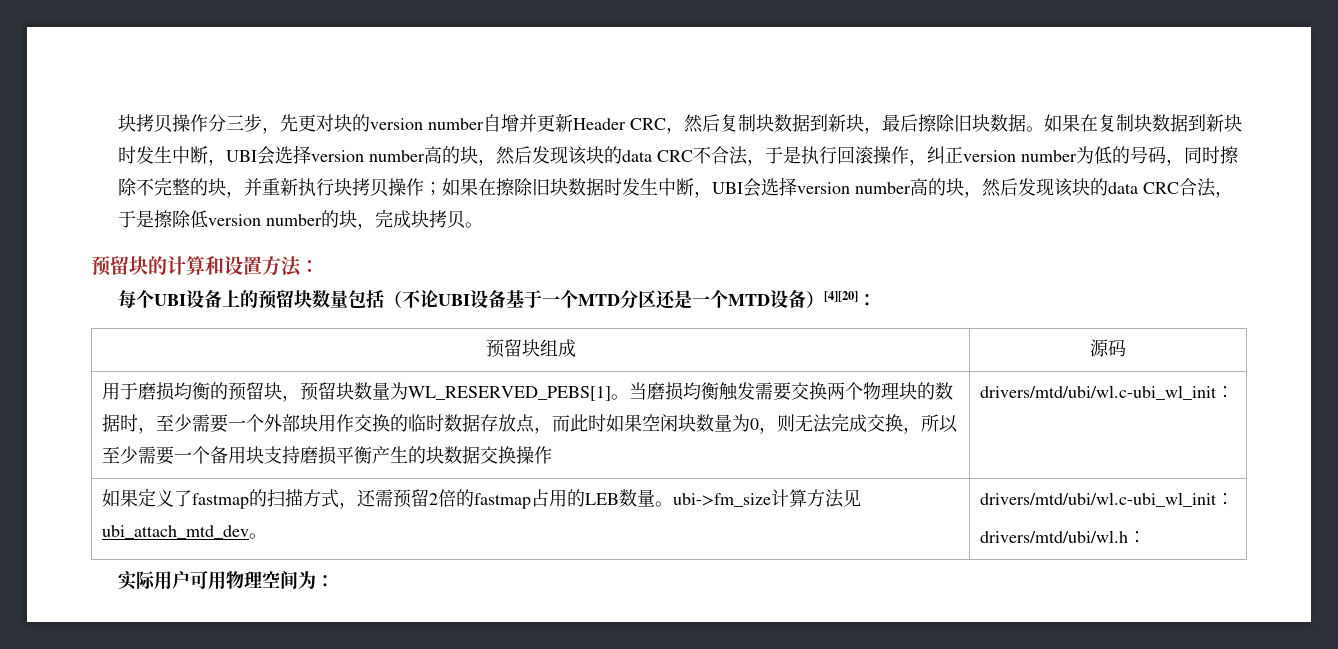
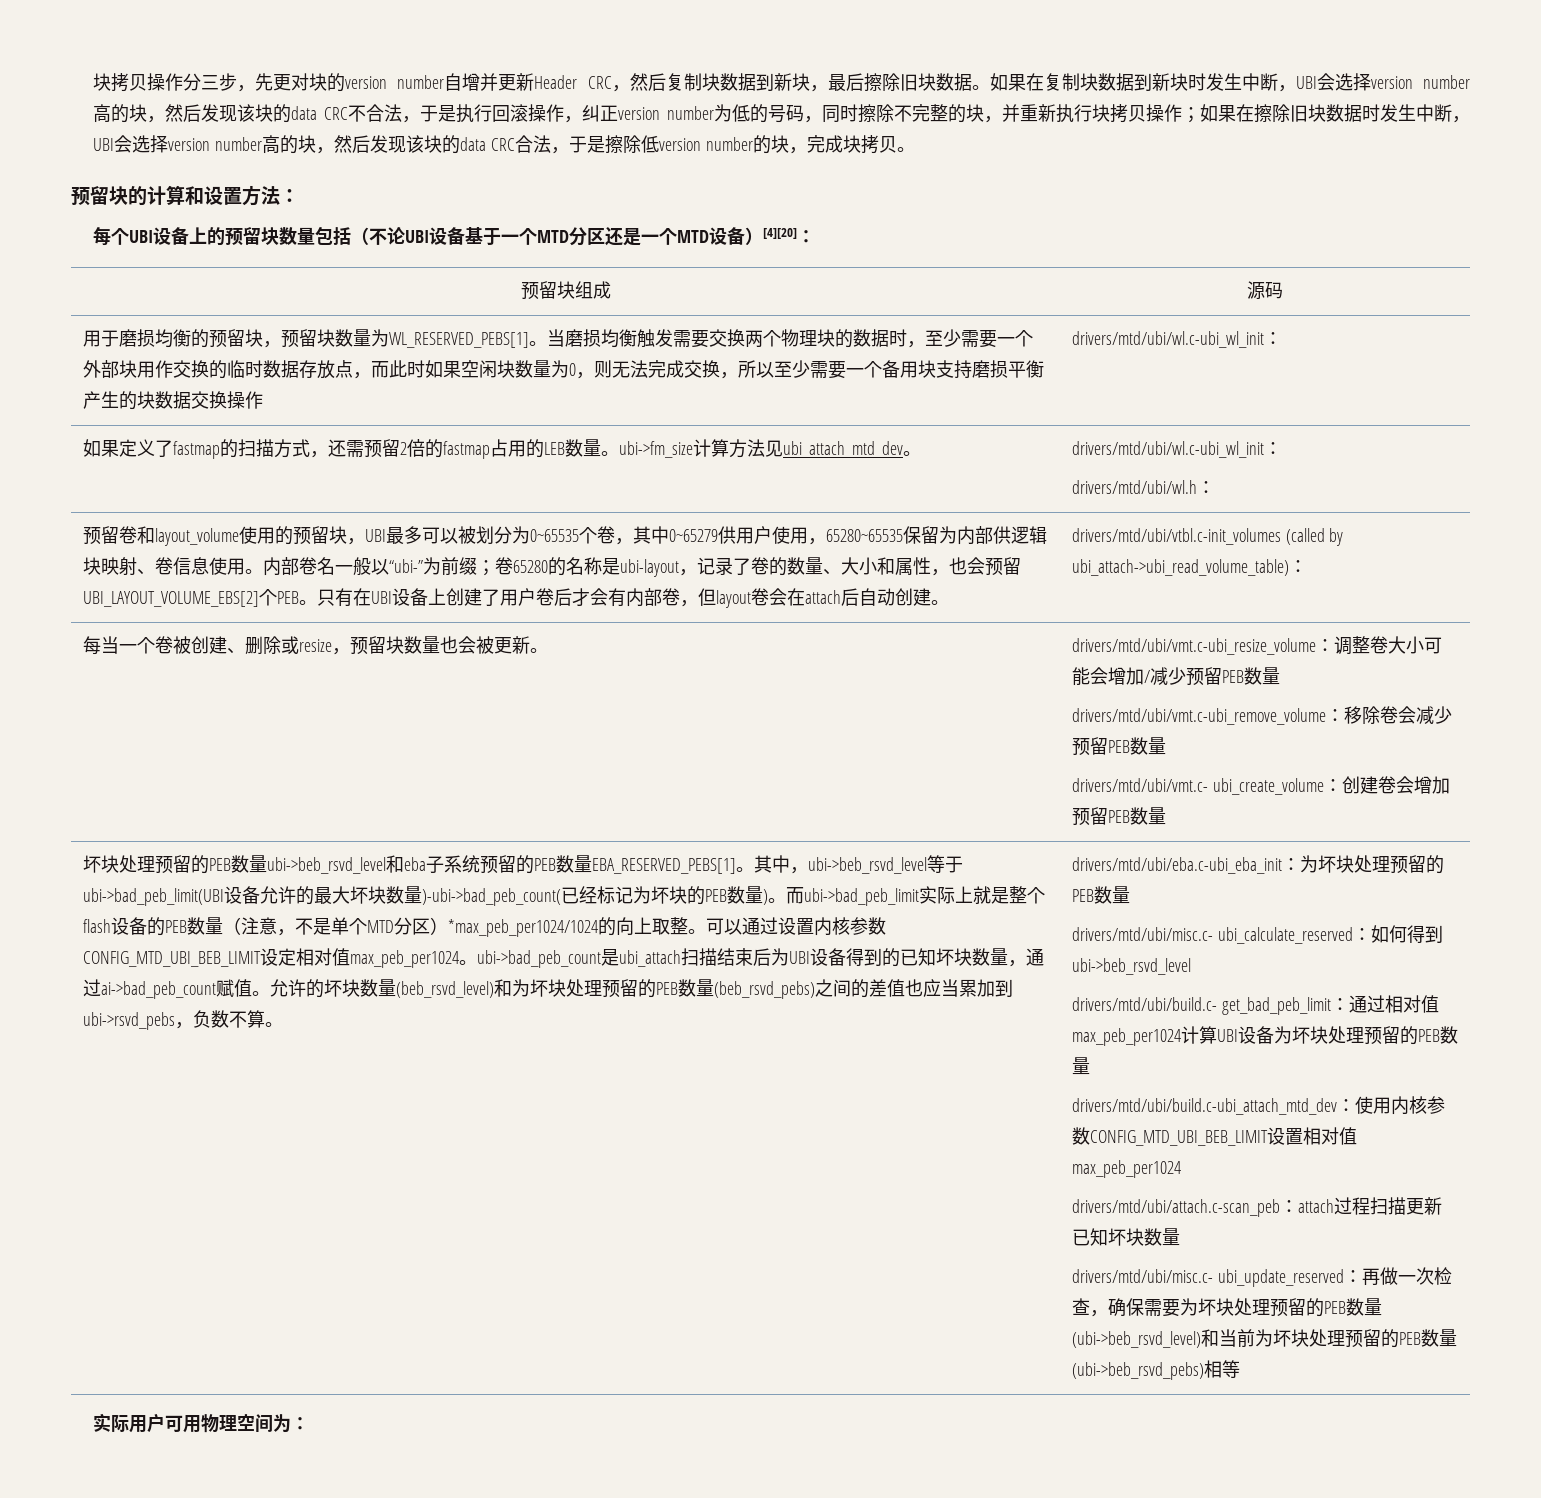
+ 预留卷和layout_volume使用的预留块，UBI最多可以被划分为0~65535个卷，其中0~65279供用户使用，65280~65535保留为内部供逻辑块映射、卷信息使用。内部卷名一般以“ubi-”为前缀；卷65280的名称是ubi-layout，记录了卷的数量、大小和属性，也会预留UBI_LAYOUT_VOLUME_EBS[2]个PEB。只有在UBI设备上创建了用户卷后才会有内部卷，但layout卷会在attach后自动创建。 | drivers/mtd/ubi/vtbl.c-init_volumes (called by ubi_attach->ubi_read_volume_table)：
+ 每当一个卷被创建、删除或resize，预留块数量也会被更新。 | drivers/mtd/ubi/vmt.c-ubi_resize_volume：调整卷大小可能会增加/减少预留PEB数量
+ drivers/mtd/ubi/vmt.c-ubi_remove_volume：移除卷会减少预留PEB数量
+ drivers/mtd/ubi/vmt.c- ubi_create_volume：创建卷会增加预留PEB数量
+ 坏块处理预留的PEB数量ubi->beb_rsvd_level和eba子系统预留的PEB数量EBA_RESERVED_PEBS[1]。其中，ubi->beb_rsvd_level等于ubi->bad_peb_limit(UBI设备允许的最大坏块数量)-ubi->bad_peb_count(已经标记为坏块的PEB数量)。而ubi->bad_peb_limit实际上就是整个flash设备的PEB数量（注意，不是单个MTD分区）*max_peb_per1024/1024的向上取整。可以通过设置内核参数CONFIG_MTD_UBI_BEB_LIMIT设定相对值max_peb_per1024。ubi->bad_peb_count是ubi_attach扫描结束后为UBI设备得到的已知坏块数量，通过ai->bad_peb_count赋值。允许的坏块数量(beb_rsvd_level)和为坏块处理预留的PEB数量(beb_rsvd_pebs)之间的差值也应当累加到ubi->rsvd_pebs，负数不算。 | drivers/mtd/ubi/eba.c-ubi_eba_init：为坏块处理预留的PEB数量
+ drivers/mtd/ubi/misc.c- ubi_calculate_reserved：如何得到ubi->beb_rsvd_level
+ drivers/mtd/ubi/build.c- get_bad_peb_limit：通过相对值max_peb_per1024计算UBI设备为坏块处理预留的PEB数量
+ drivers/mtd/ubi/build.c-ubi_attach_mtd_dev：使用内核参数CONFIG_MTD_UBI_BEB_LIMIT设置相对值max_peb_per1024
+ drivers/mtd/ubi/attach.c-scan_peb：attach过程扫描更新已知坏块数量
+ drivers/mtd/ubi/misc.c- ubi_update_reserved：再做一次检查，确保需要为坏块处理预留的PEB数量(ubi->beb_rsvd_level)和当前为坏块处理预留的PEB数量(ubi->beb_rsvd_pebs)相等

